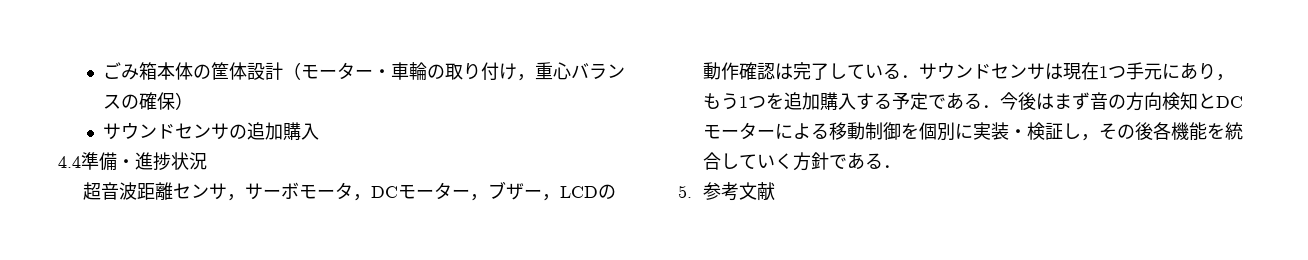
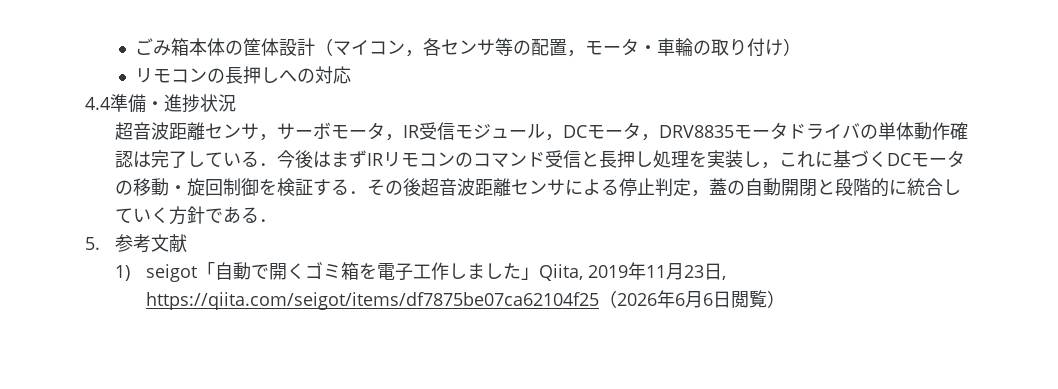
- ごみ箱本体の筐体設計（モーター・車輪の取り付け，重心バランスの確保）
- サウンドセンサの追加購入
+ ごみ箱本体の筐体設計（マイコン，各センサ等の配置，モータ・車輪の取り付け）
+ リモコンの長押しへの対応
- 超音波距離センサ，サーボモータ，DCモーター，ブザー，LCDの動作確認は完了している．サウンドセンサは現在1つ手元にあり，もう1つを追加購入する予定である．今後はまず音の方向検知とDCモーターによる移動制御を個別に実装・検証し，その後各機能を統合していく方針である．
+ 超音波距離センサ，サーボモータ，IR受信モジュール，DCモータ，DRV8835モータドライバの単体動作確認は完了している．今後はまずIRリモコンのコマンド受信と長押し処理を実装し，これに基づくDCモータの移動・旋回制御を検証する．その後超音波距離センサによる停止判定，蓋の自動開閉と段階的に統合していく方針である．
+ 1) seigot「自動で開くゴミ箱を電子工作しました」Qiita, 2019年11月23日, https://qiita.com/seigot/items/df7875be07ca62104f25（2026年6月6日閲覧）

